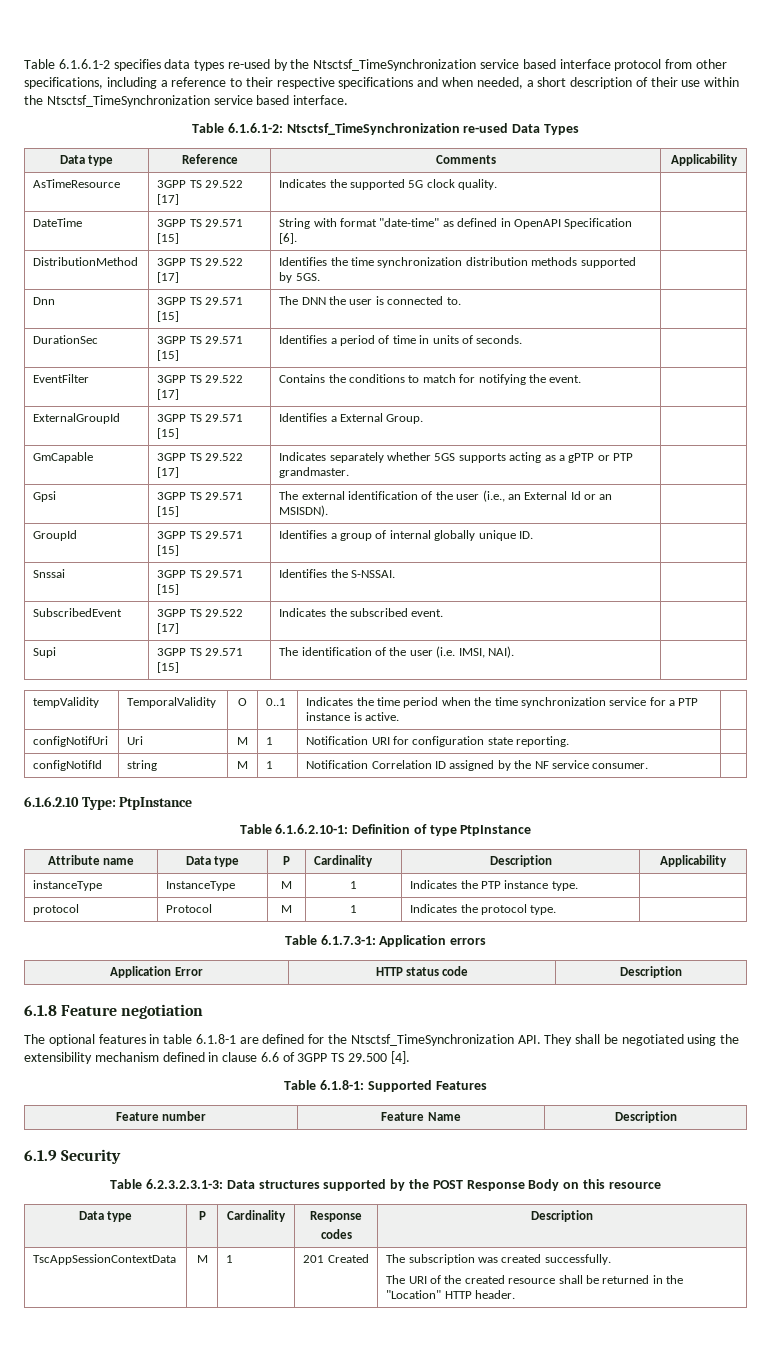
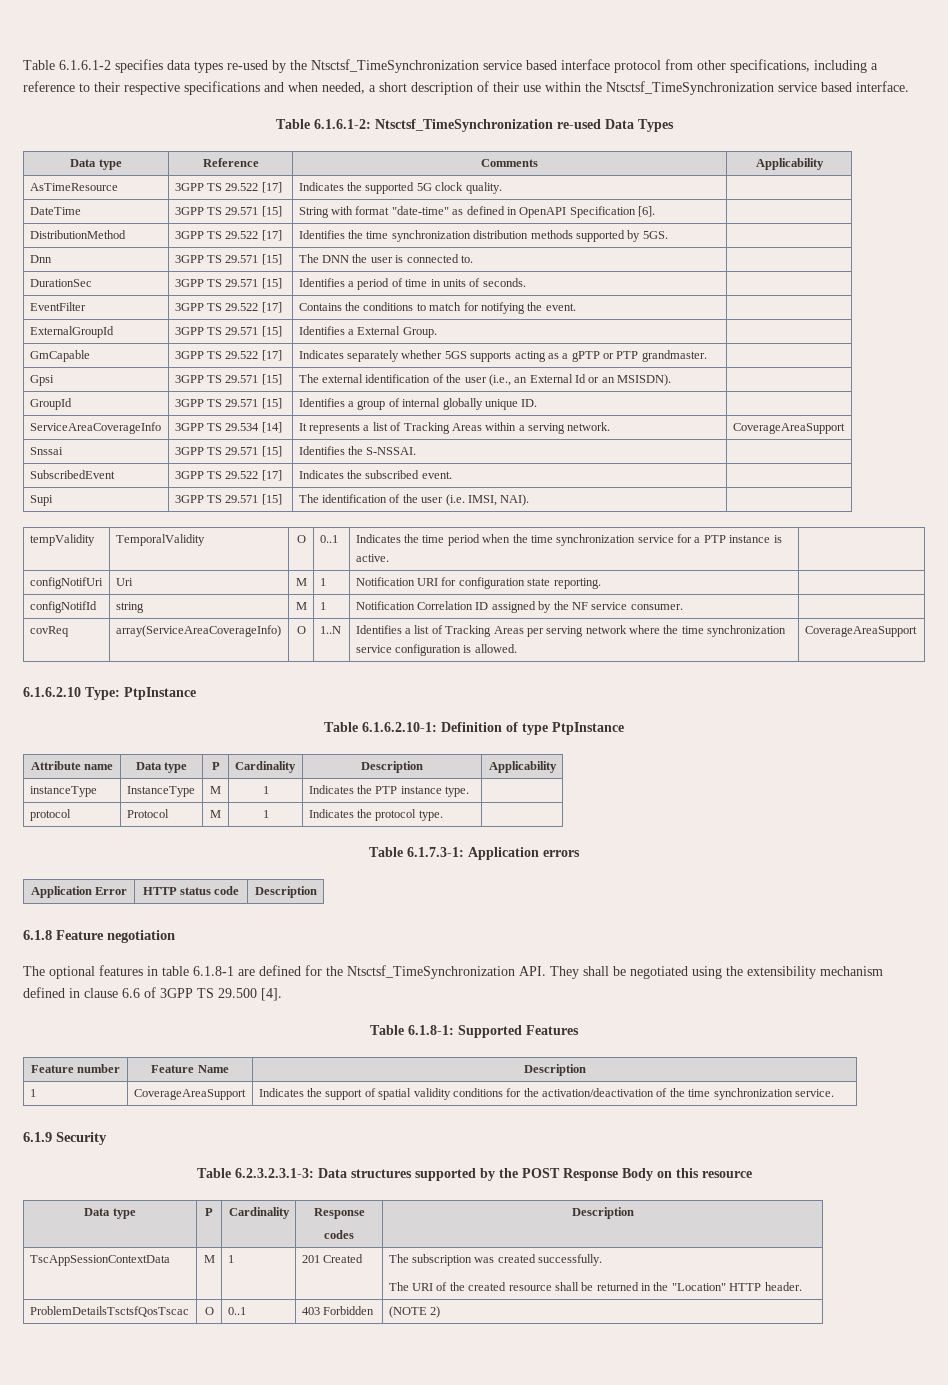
+ ServiceAreaCoverageInfo | 3GPP TS 29.534 [14] | It represents a list of Tracking Areas within a serving network. | CoverageAreaSupport
+ covReq | array(ServiceAreaCoverageInfo) | O | 1..N | Identifies a list of Tracking Areas per serving network where the time synchronization service configuration is allowed. | CoverageAreaSupport
+ 1 | CoverageAreaSupport | Indicates the support of spatial validity conditions for the activation/deactivation of the time synchronization service.
+ ProblemDetailsTsctsfQosTscac | O | 0..1 | 403 Forbidden | (NOTE 2)

